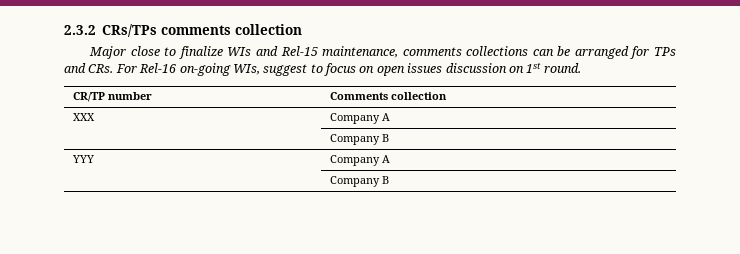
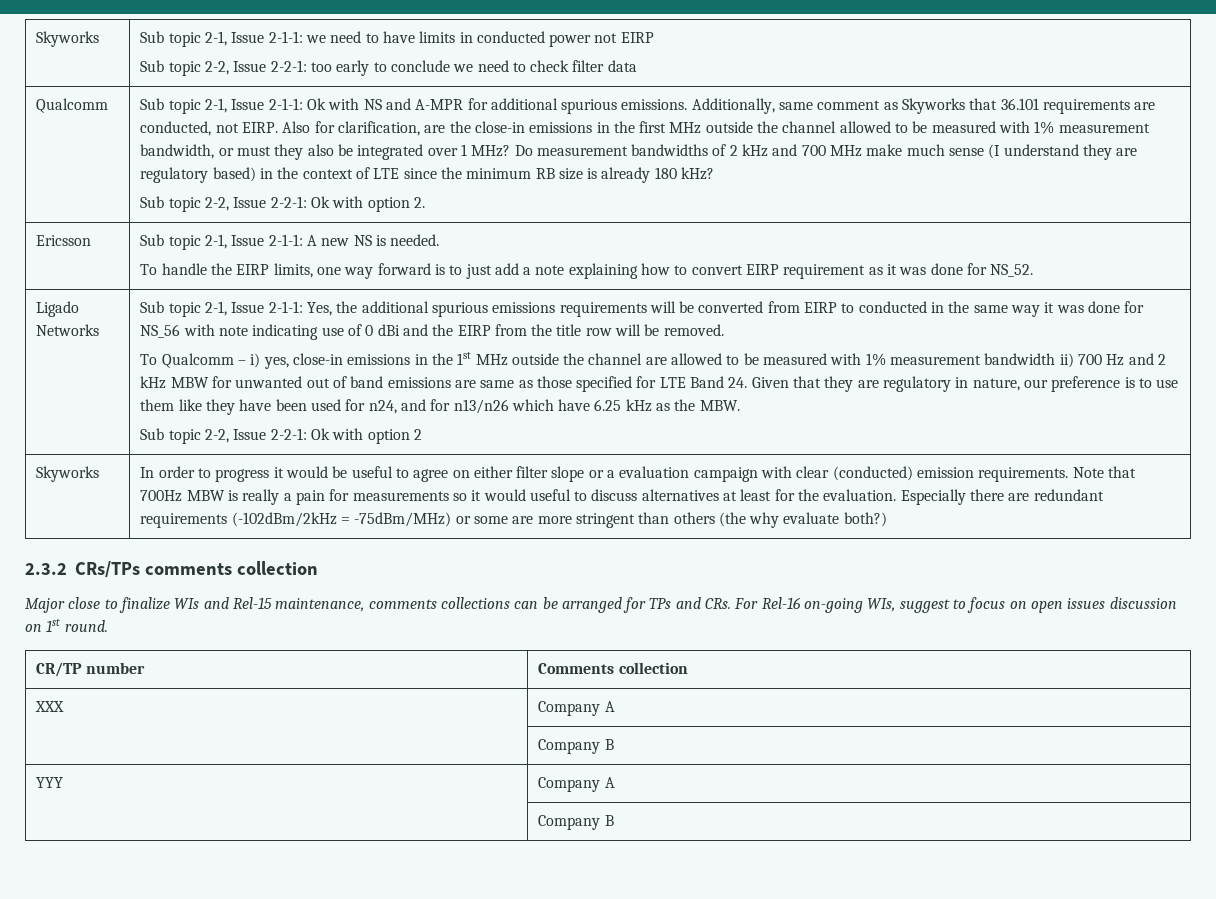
+ Skyworks | Sub topic 2-1, Issue 2-1-1: we need to have limits in conducted power not EIRP
+ Sub topic 2-2, Issue 2-2-1: too early to conclude we need to check filter data
+ Qualcomm | Sub topic 2-1, Issue 2-1-1: Ok with NS and A-MPR for additional spurious emissions. Additionally, same comment as Skyworks that 36.101 requirements are conducted, not EIRP. Also for clarification, are the close-in emissions in the first MHz outside the channel allowed to be measured with 1% measurement bandwidth, or must they also be integrated over 1 MHz? Do measurement bandwidths of 2 kHz and 700 MHz make much sense (I understand they are regulatory based) in the context of LTE since the minimum RB size is already 180 kHz?
+ Sub topic 2-2, Issue 2-2-1: Ok with option 2.
+ Ericsson | Sub topic 2-1, Issue 2-1-1: A new NS is needed.
+ To handle the EIRP limits, one way forward is to just add a note explaining how to convert EIRP requirement as it was done for NS_52.
+ Ligado Networks | Sub topic 2-1, Issue 2-1-1: Yes, the additional spurious emissions requirements will be converted from EIRP to conducted in the same way it was done for NS_56 with note indicating use of 0 dBi and the EIRP from the title row will be removed.
+ To Qualcomm – i) yes, close-in emissions in the 1st MHz outside the channel are allowed to be measured with 1% measurement bandwidth ii) 700 Hz and 2 kHz MBW for unwanted out of band emissions are same as those specified for LTE Band 24. Given that they are regulatory in nature, our preference is to use them like they have been used for n24, and for n13/n26 which have 6.25 kHz as the MBW.
+ Sub topic 2-2, Issue 2-2-1: Ok with option 2
+ Skyworks | In order to progress it would be useful to agree on either filter slope or a evaluation campaign with clear (conducted) emission requirements. Note that 700Hz MBW is really a pain for measurements so it would useful to discuss alternatives at least for the evaluation. Especially there are redundant requirements (-102dBm/2kHz = -75dBm/MHz) or some are more stringent than others (the why evaluate both?)

